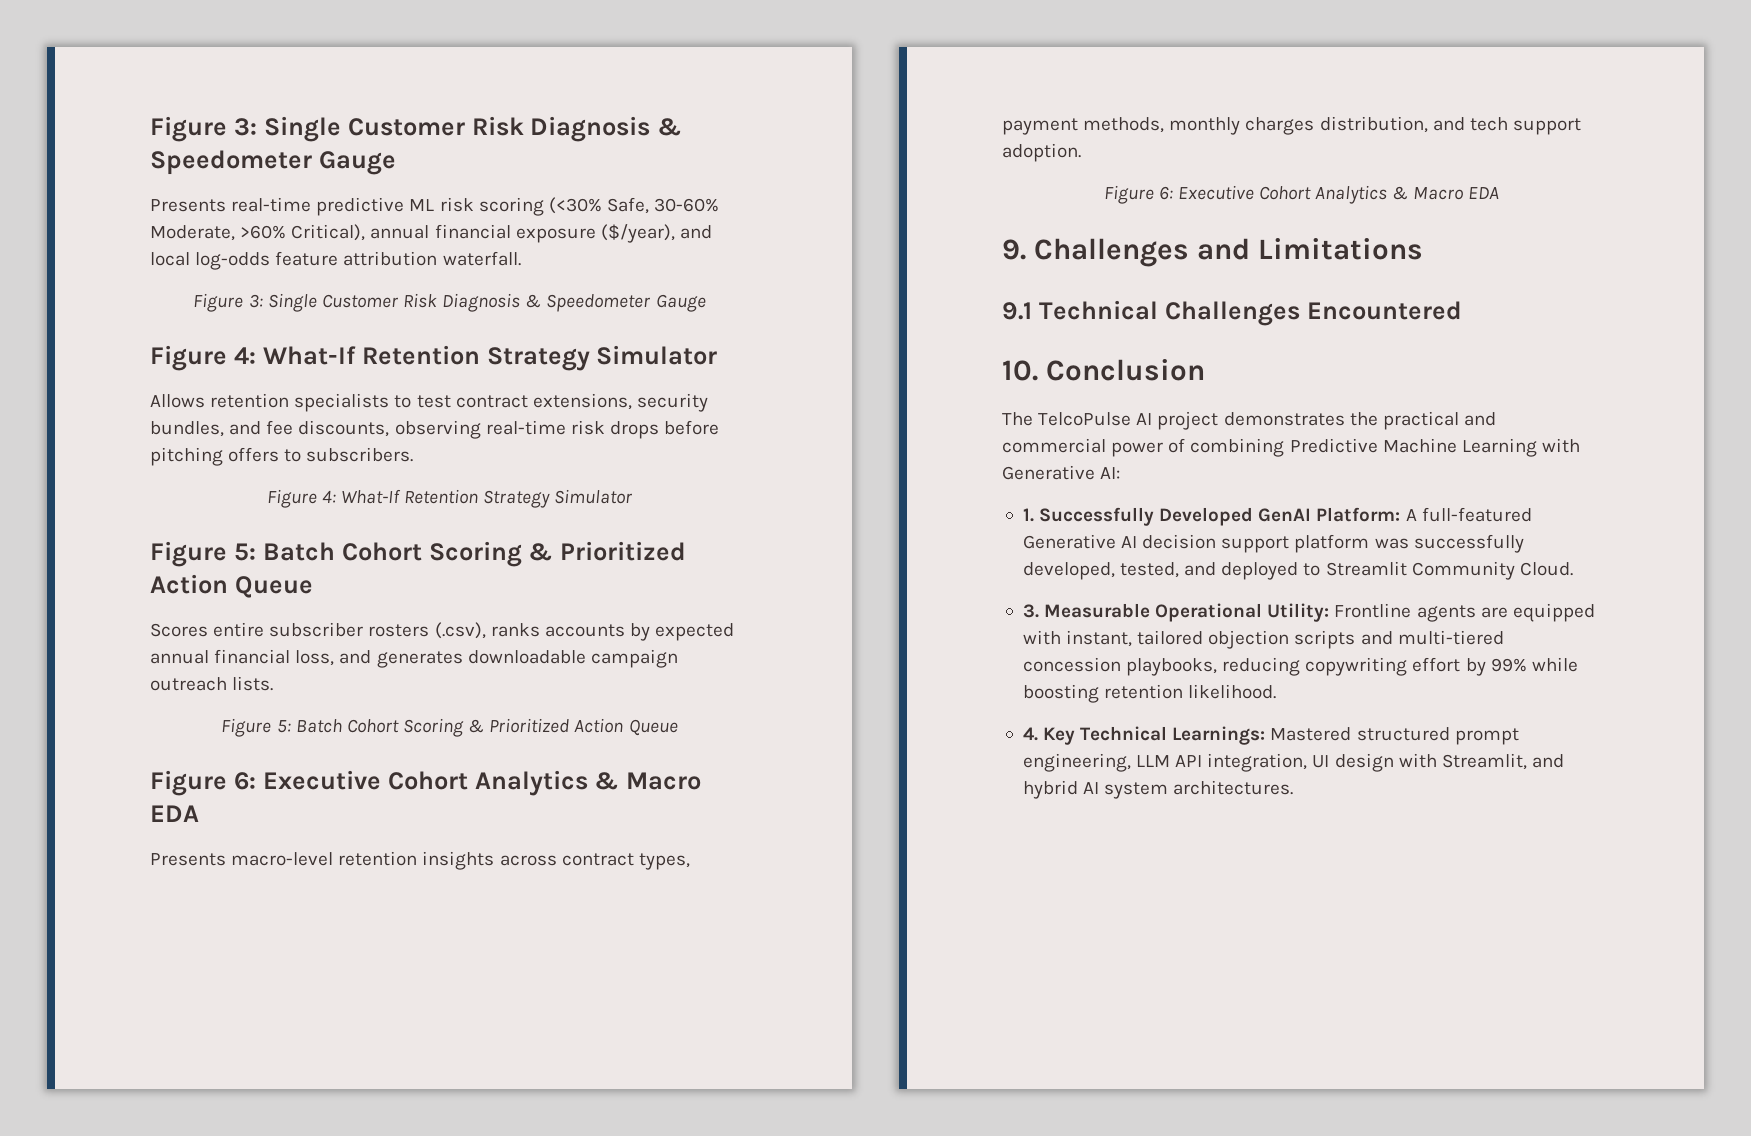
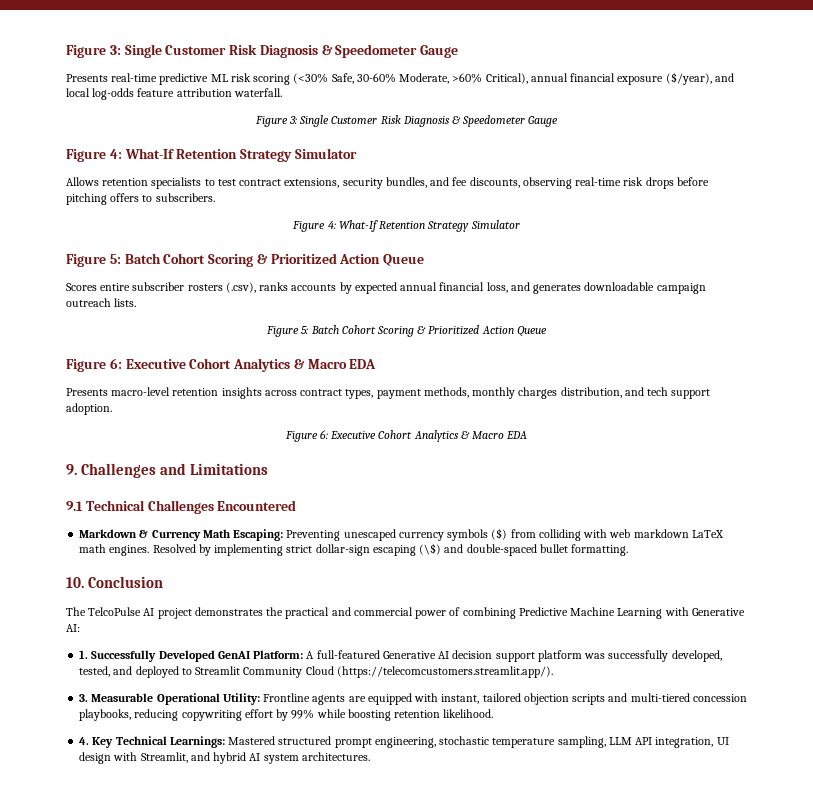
+ Markdown & Currency Math Escaping: Preventing unescaped currency symbols ($) from colliding with web markdown LaTeX math engines. Resolved by implementing strict dollar-sign escaping (\$) and double-spaced bullet formatting.
- 1. Successfully Developed GenAI Platform: A full-featured Generative AI decision support platform was successfully developed, tested, and deployed to Streamlit Community Cloud.
+ 1. Successfully Developed GenAI Platform: A full-featured Generative AI decision support platform was successfully developed, tested, and deployed to Streamlit Community Cloud (https://telecomcustomers.streamlit.app/).
- 4. Key Technical Learnings: Mastered structured prompt engineering, LLM API integration, UI design with Streamlit, and hybrid AI system architectures.
+ 4. Key Technical Learnings: Mastered structured prompt engineering, stochastic temperature sampling, LLM API integration, UI design with Streamlit, and hybrid AI system architectures.

